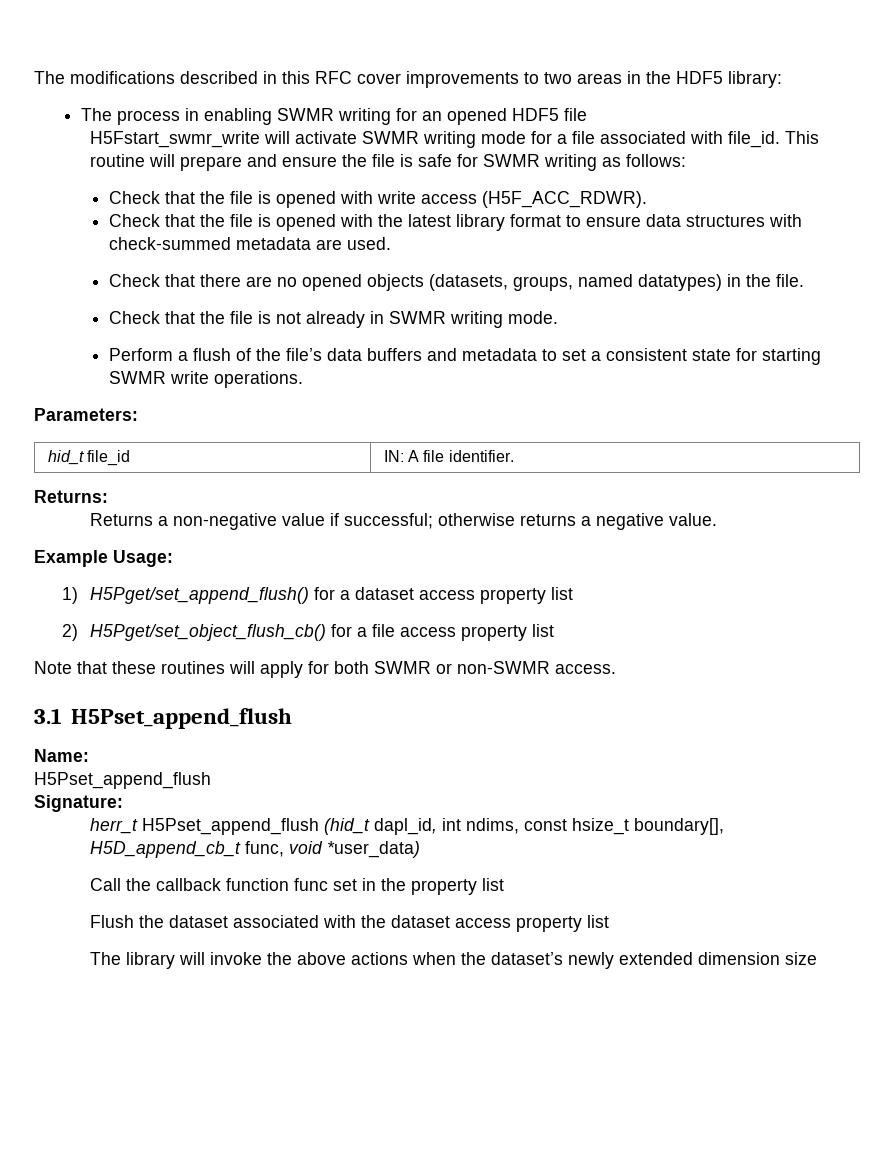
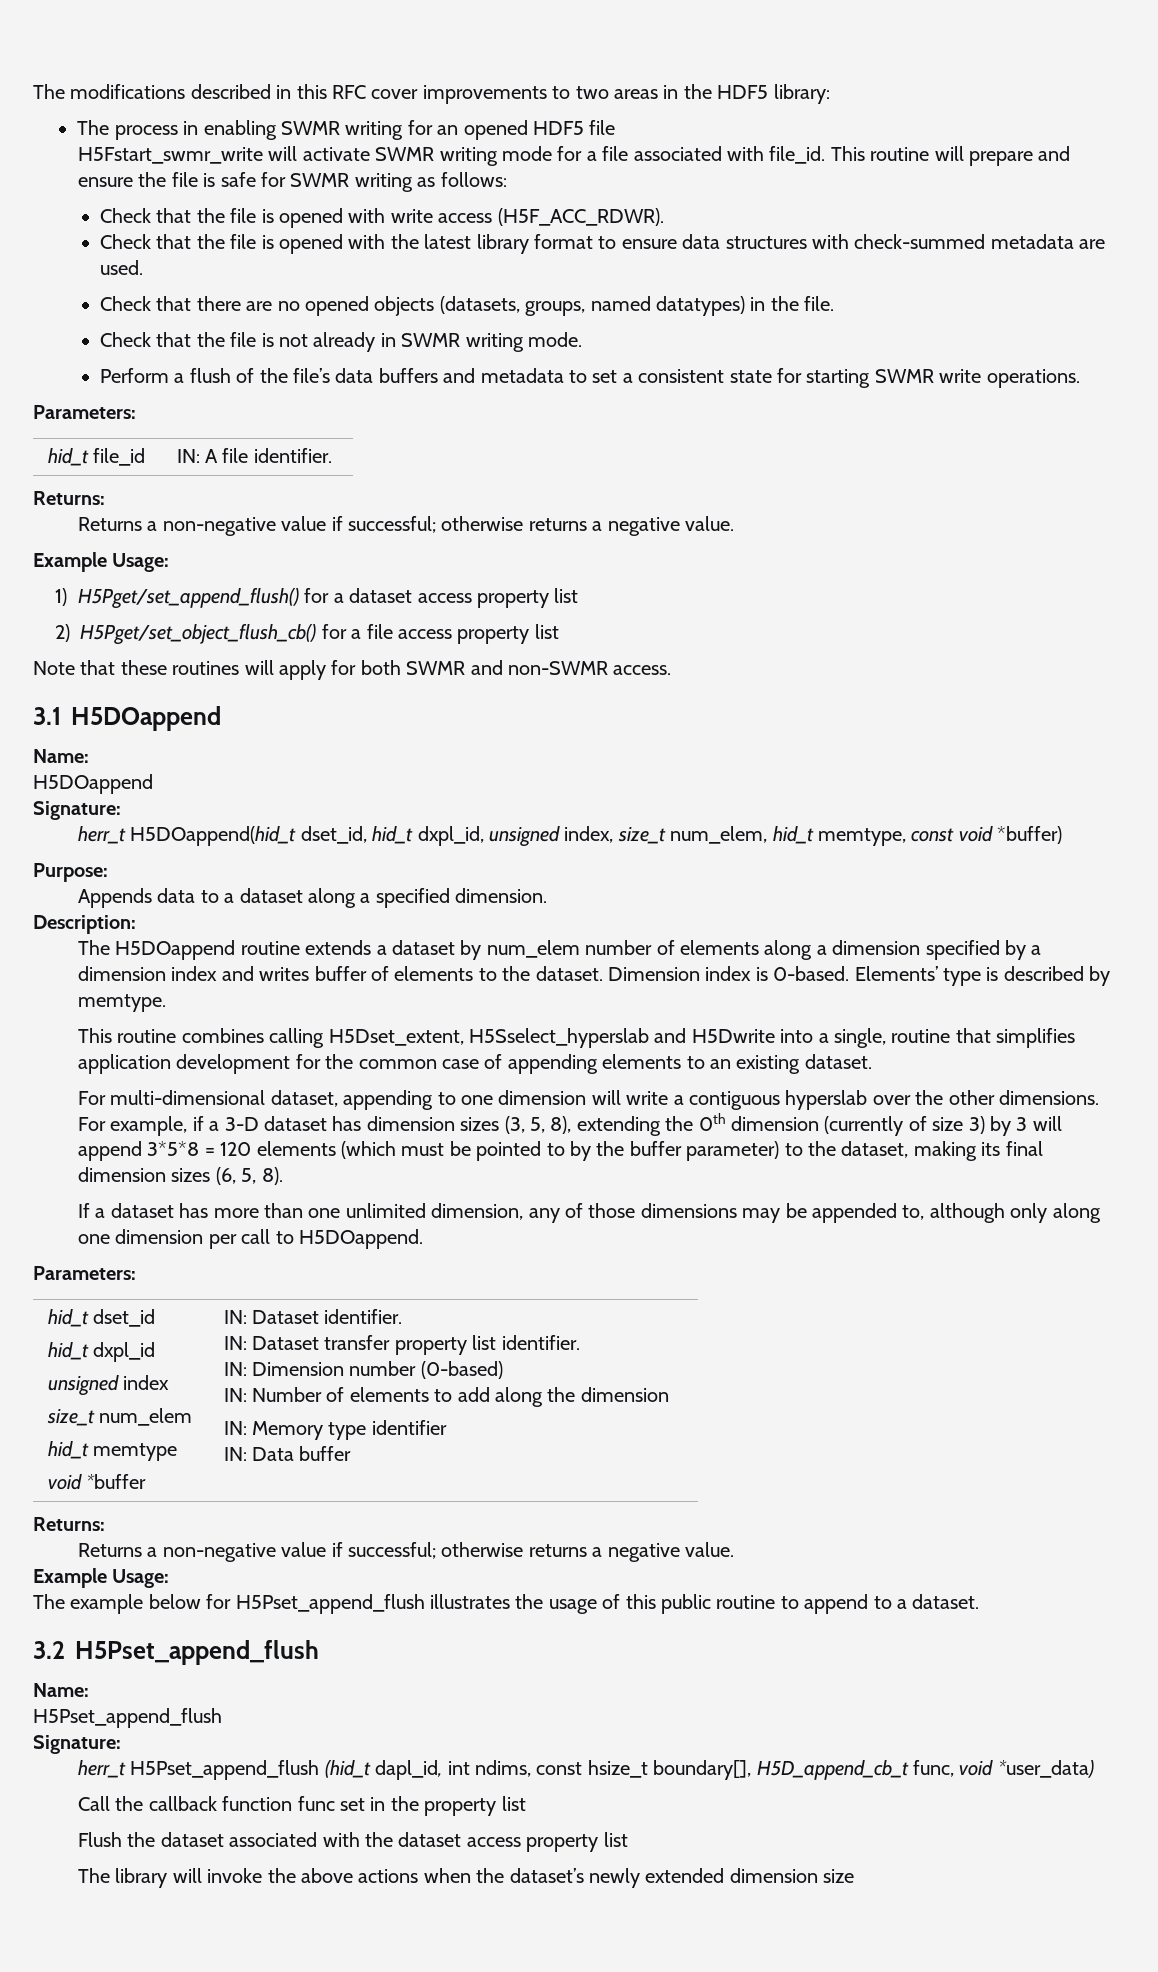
- Note that these routines will apply for both SWMR or non-SWMR access.
+ Note that these routines will apply for both SWMR and non-SWMR access.
- 3.1 H5Pset_append_flush
+ 3.1 H5DOappend
+ Name:
+ H5DOappend
+ Signature:
+ herr_t H5DOappend(hid_t dset_id, hid_t dxpl_id, unsigned index, size_t num_elem, hid_t memtype, const void *buffer)
+ Purpose:
+ Appends data to a dataset along a specified dimension.
+ Description:
+ The H5DOappend routine extends a dataset by num_elem number of elements along a dimension specified by a dimension index and writes buffer of elements to the dataset. Dimension index is 0-based. Elements’ type is described by memtype.
+ This routine combines calling H5Dset_extent, H5Sselect_hyperslab and H5Dwrite into a single, routine that simplifies application development for the common case of appending elements to an existing dataset.
+ For multi-dimensional dataset, appending to one dimension will write a contiguous hyperslab over the other dimensions. For example, if a 3-D dataset has dimension sizes (3, 5, 8), extending the 0th dimension (currently of size 3) by 3 will append 3*5*8 = 120 elements (which must be pointed to by the buffer parameter) to the dataset, making its final dimension sizes (6, 5, 8).
+ If a dataset has more than one unlimited dimension, any of those dimensions may be appended to, although only along one dimension per call to H5DOappend.
+ Parameters:
+ hid_t dset_id
+ hid_t dxpl_id
+ unsigned index
+ size_t num_elem
+ hid_t memtype
+ void *buffer | IN: Dataset identifier.
+ IN: Dataset transfer property list identifier.
+ IN: Dimension number (0-based)
+ IN: Number of elements to add along the dimension
+ IN: Memory type identifier
+ IN: Data buffer
+ Returns:
+ Returns a non-negative value if successful; otherwise returns a negative value.
+ Example Usage:
+ The example below for H5Pset_append_flush illustrates the usage of this public routine to append to a dataset.
+ 3.2 H5Pset_append_flush

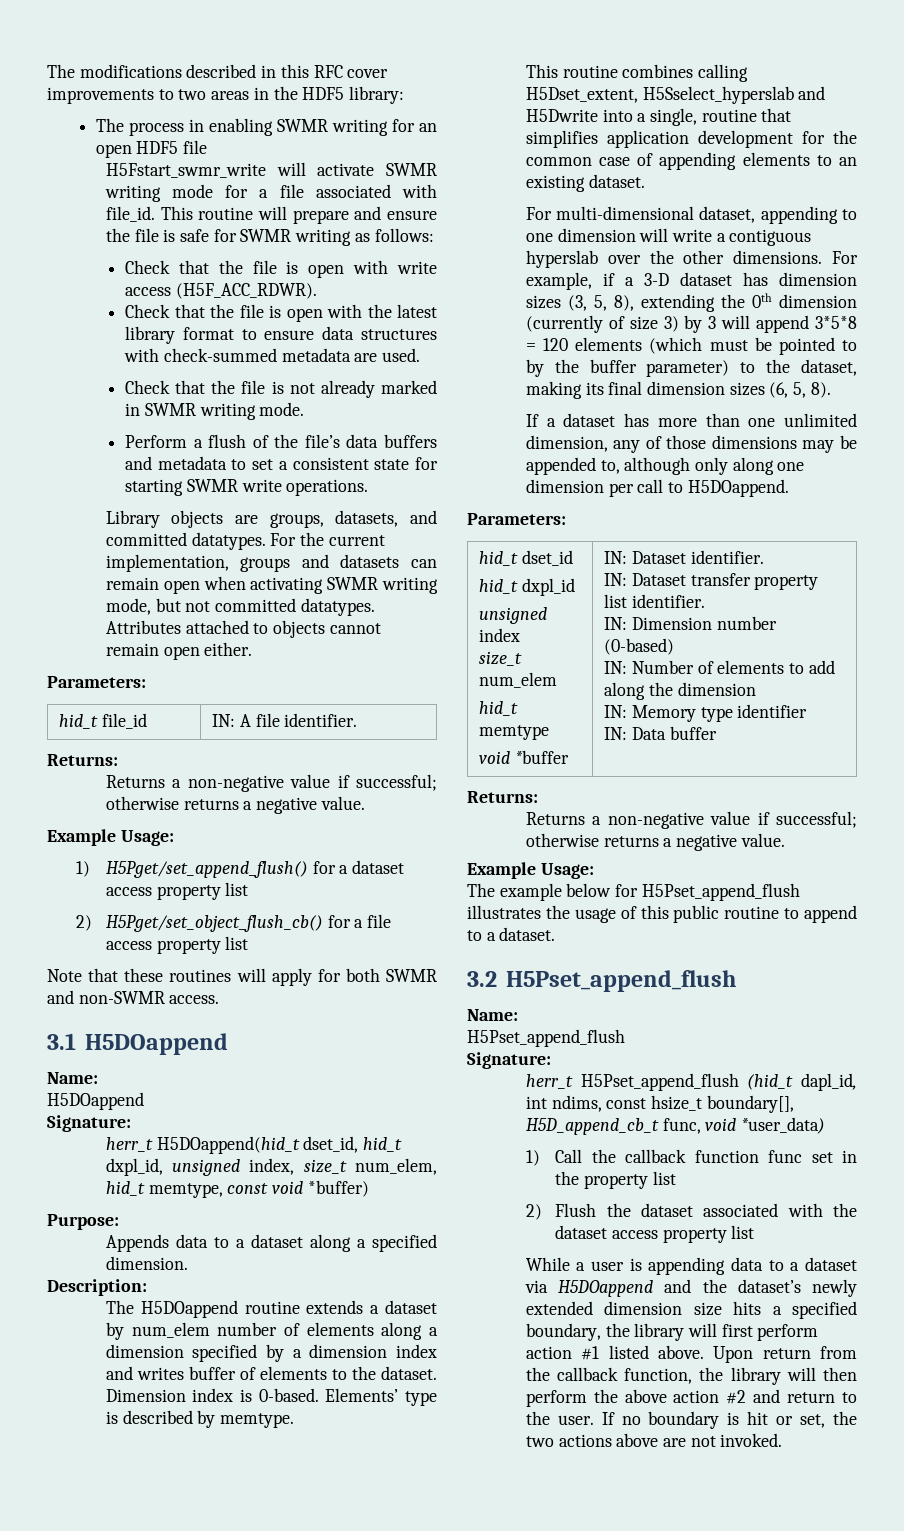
- The process in enabling SWMR writing for an opened HDF5 file
+ The process in enabling SWMR writing for an open HDF5 file
- Check that the file is opened with write access (H5F_ACC_RDWR).
+ Check that the file is open with write access (H5F_ACC_RDWR).
- Check that the file is opened with the latest library format to ensure data structures with check-summed metadata are used.
+ Check that the file is open with the latest library format to ensure data structures with check-summed metadata are used.
- Check that there are no opened objects (datasets, groups, named datatypes) in the file.
- Check that the file is not already in SWMR writing mode.
+ Check that the file is not already marked in SWMR writing mode.
+ Library objects are groups, datasets, and committed datatypes. For the current implementation, groups and datasets can remain open when activating SWMR writing mode, but not committed datatypes. Attributes attached to objects cannot remain open either.
- Call the callback function func set in the property list
+ 1) Call the callback function func set in the property list
- Flush the dataset associated with the dataset access property list
+ 2) Flush the dataset associated with the dataset access property list
- The library will invoke the above actions when the dataset’s newly extended dimension size
+ While a user is appending data to a dataset via H5DOappend and the dataset’s newly extended dimension size hits a specified boundary, the library will first perform action #1 listed above. Upon return from the callback function, the library will then perform the above action #2 and return to the user. If no boundary is hit or set, the two actions above are not invoked.

